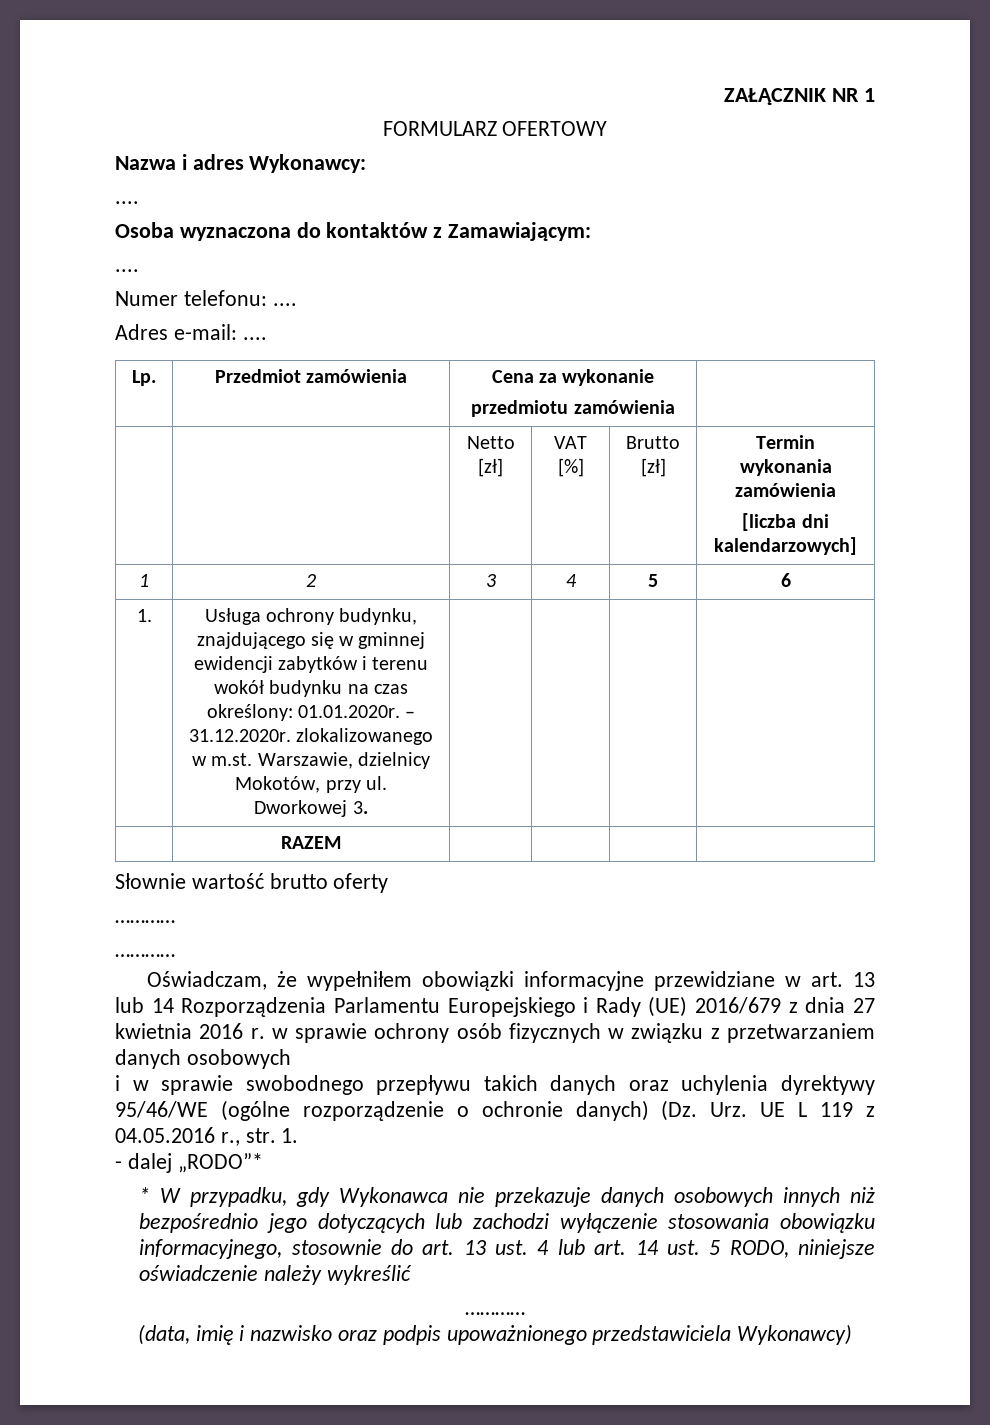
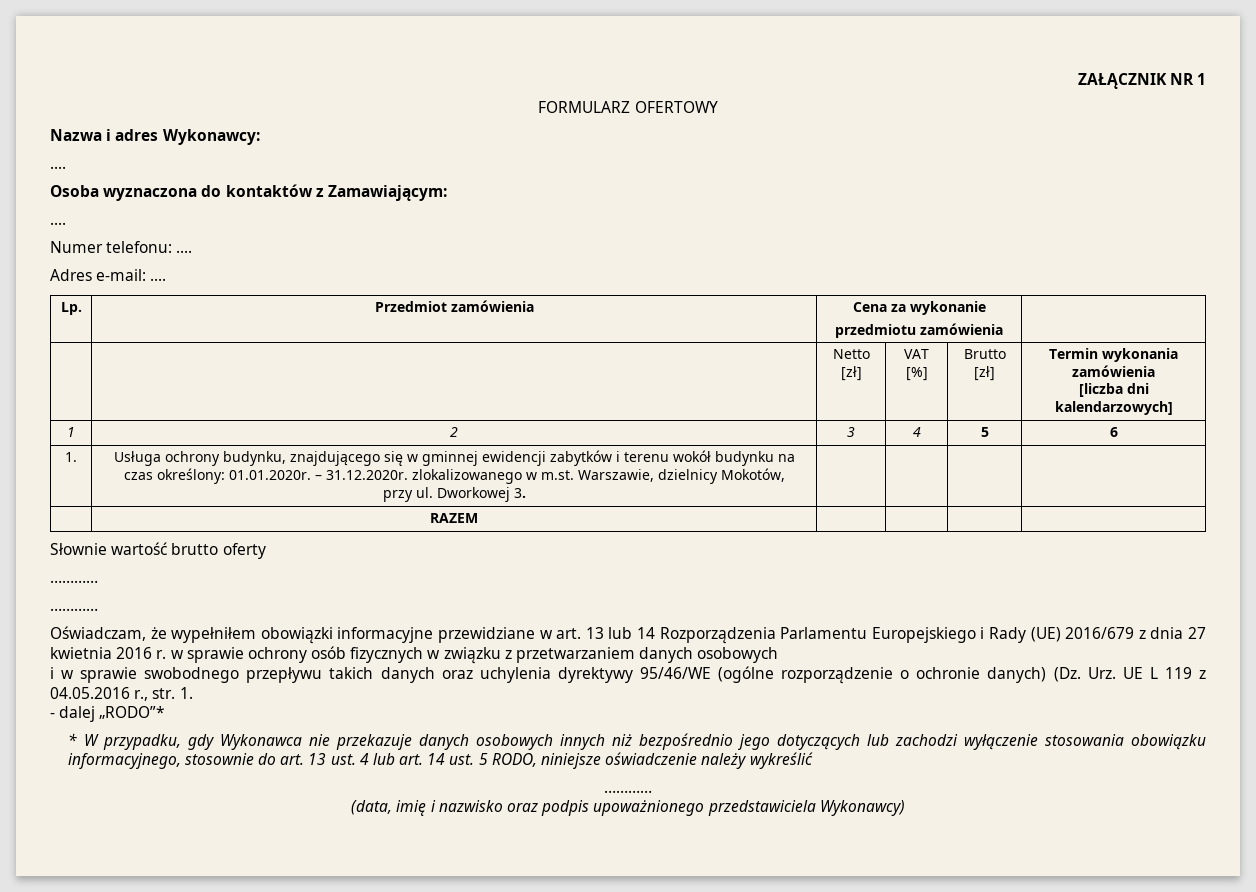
- 1. | Usługa ochrony budynku, znajdującego się w gminnej ewidencji zabytków i terenu wokół budynku na czas określony: 01.01.2020r. – 31.12.2020r. zlokalizowanego w m.st. Warszawie, dzielnicy Mokotów, przy ul. Dworkowej 3. | | | |
+ 1. | Usługa ochrony budynku, znajdującego się w gminnej ewidencji zabytków i terenu wokół budynku na czas określony: 01.01.2020r. – 31.12.2020r. zlokalizowanego w m.st. Warszawie, dzielnicy Mokotów,
+ przy ul. Dworkowej 3. | | | |

